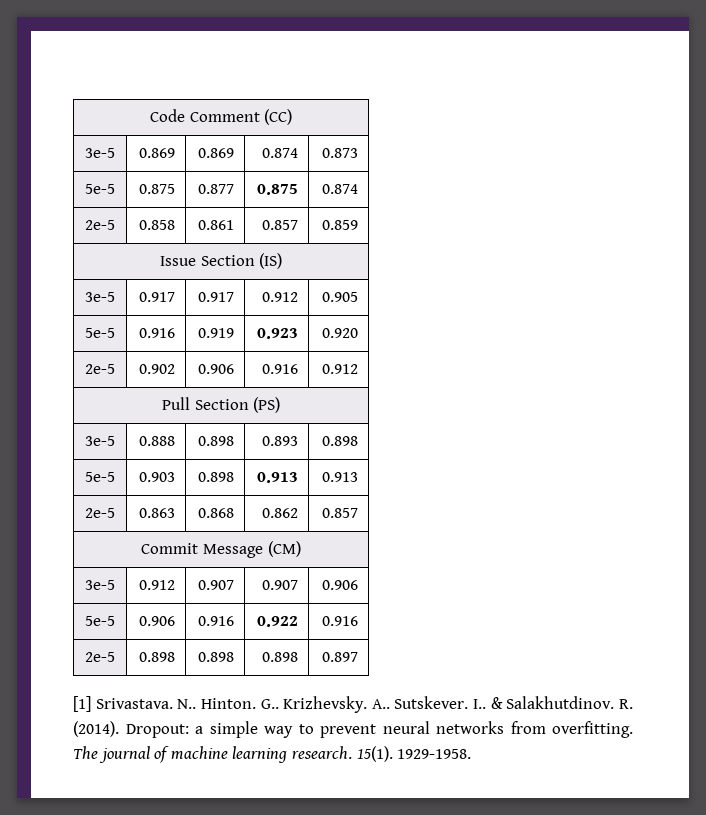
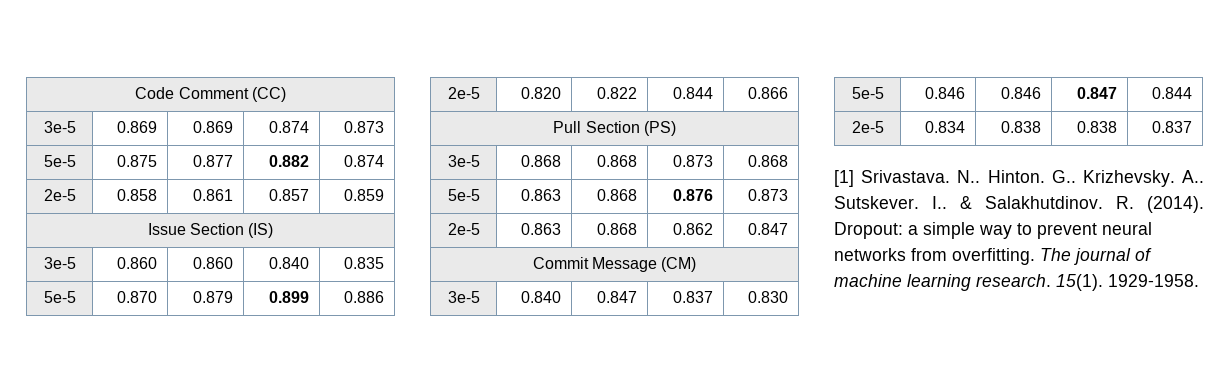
- 5e-5 | 0.875 | 0.877 | 0.875 | 0.874
+ 5e-5 | 0.875 | 0.877 | 0.882 | 0.874
- 3e-5 | 0.917 | 0.917 | 0.912 | 0.905
- 5e-5 | 0.916 | 0.919 | 0.923 | 0.920
- 2e-5 | 0.902 | 0.906 | 0.916 | 0.912
+ 3e-5 | 0.860 | 0.860 | 0.840 | 0.835
+ 5e-5 | 0.870 | 0.879 | 0.899 | 0.886
+ 2e-5 | 0.820 | 0.822 | 0.844 | 0.866
  Pull Section (PS)
- 3e-5 | 0.888 | 0.898 | 0.893 | 0.898
- 5e-5 | 0.903 | 0.898 | 0.913 | 0.913
+ 3e-5 | 0.868 | 0.868 | 0.873 | 0.868
+ 5e-5 | 0.863 | 0.868 | 0.876 | 0.873
- 2e-5 | 0.863 | 0.868 | 0.862 | 0.857
+ 2e-5 | 0.863 | 0.868 | 0.862 | 0.847
- 3e-5 | 0.912 | 0.907 | 0.907 | 0.906
- 5e-5 | 0.906 | 0.916 | 0.922 | 0.916
- 2e-5 | 0.898 | 0.898 | 0.898 | 0.897
+ 3e-5 | 0.840 | 0.847 | 0.837 | 0.830
+ 5e-5 | 0.846 | 0.846 | 0.847 | 0.844
+ 2e-5 | 0.834 | 0.838 | 0.838 | 0.837

